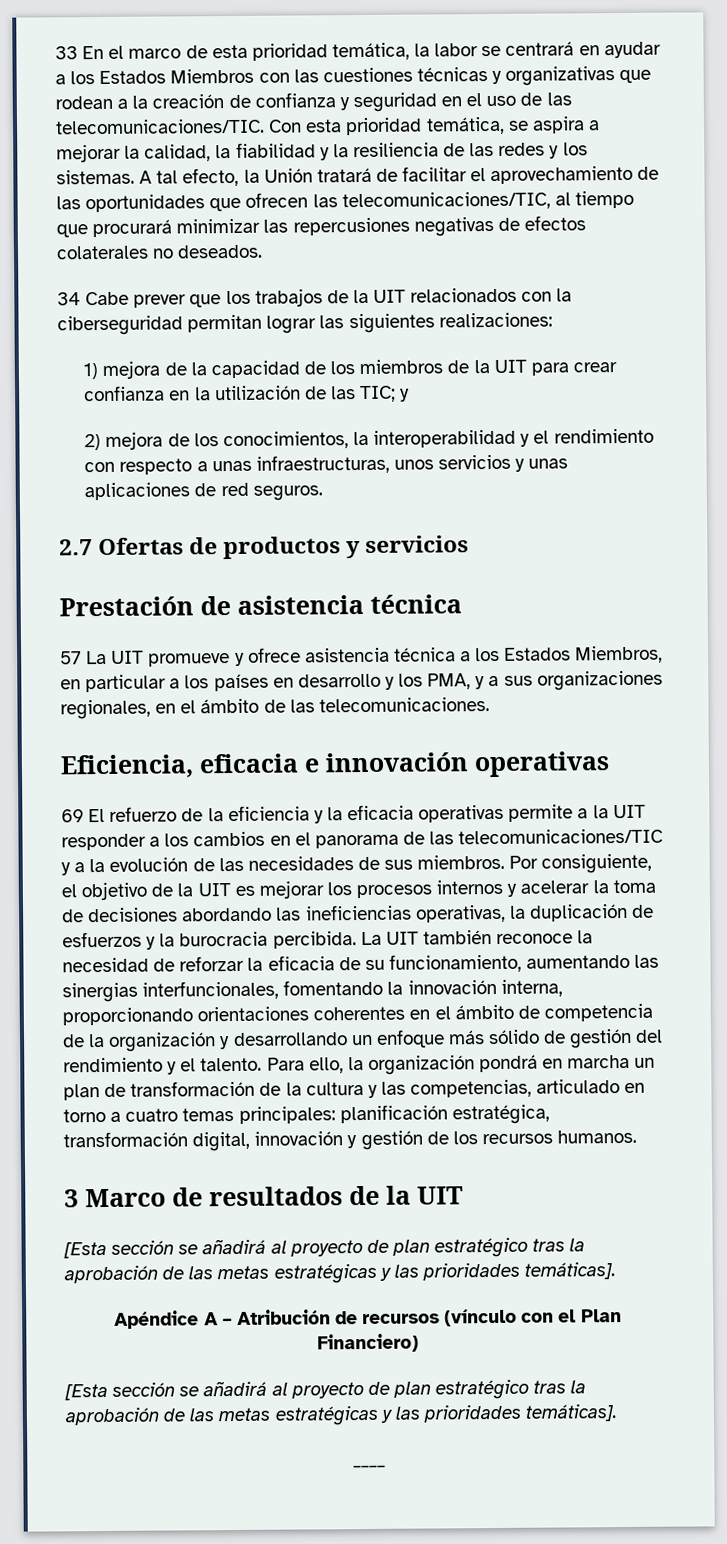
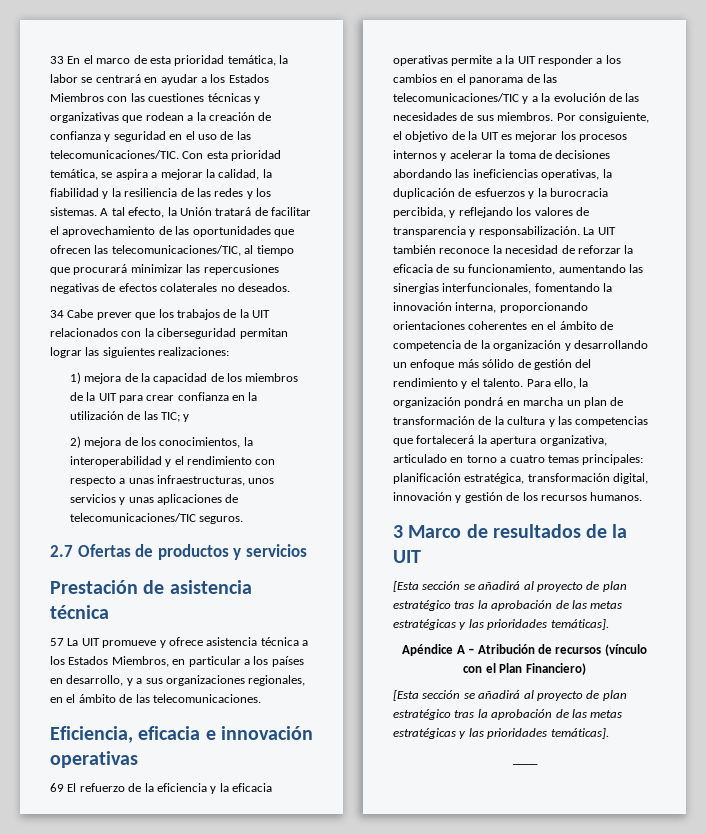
- 2) mejora de los conocimientos, la interoperabilidad y el rendimiento con respecto a unas infraestructuras, unos servicios y unas aplicaciones de red seguros.
+ 2) mejora de los conocimientos, la interoperabilidad y el rendimiento con respecto a unas infraestructuras, unos servicios y unas aplicaciones de telecomunicaciones/TIC seguros.
- 57 La UIT promueve y ofrece asistencia técnica a los Estados Miembros, en particular a los países en desarrollo y los PMA, y a sus organizaciones regionales, en el ámbito de las telecomunicaciones.
+ 57 La UIT promueve y ofrece asistencia técnica a los Estados Miembros, en particular a los países en desarrollo, y a sus organizaciones regionales, en el ámbito de las telecomunicaciones.
- Por consiguiente, el objetivo de la UIT es mejorar los procesos internos y acelerar la toma de decisiones abordando las ineficiencias operativas, la duplicación de esfuerzos y la burocracia percibida.
+ Por consiguiente, el objetivo de la UIT es mejorar los procesos internos y acelerar la toma de decisiones abordando las ineficiencias operativas, la duplicación de esfuerzos y la burocracia percibida, y reflejando los valores de transparencia y responsabilización.
- Para ello, la organización pondrá en marcha un plan de transformación de la cultura y las competencias, articulado en torno a cuatro temas principales: planificación estratégica, transformación digital, innovación y gestión de los recursos humanos.
+ Para ello, la organización pondrá en marcha un plan de transformación de la cultura y las competencias que fortalecerá la apertura organizativa, articulado en torno a cuatro temas principales: planificación estratégica, transformación digital, innovación y gestión de los recursos humanos.

